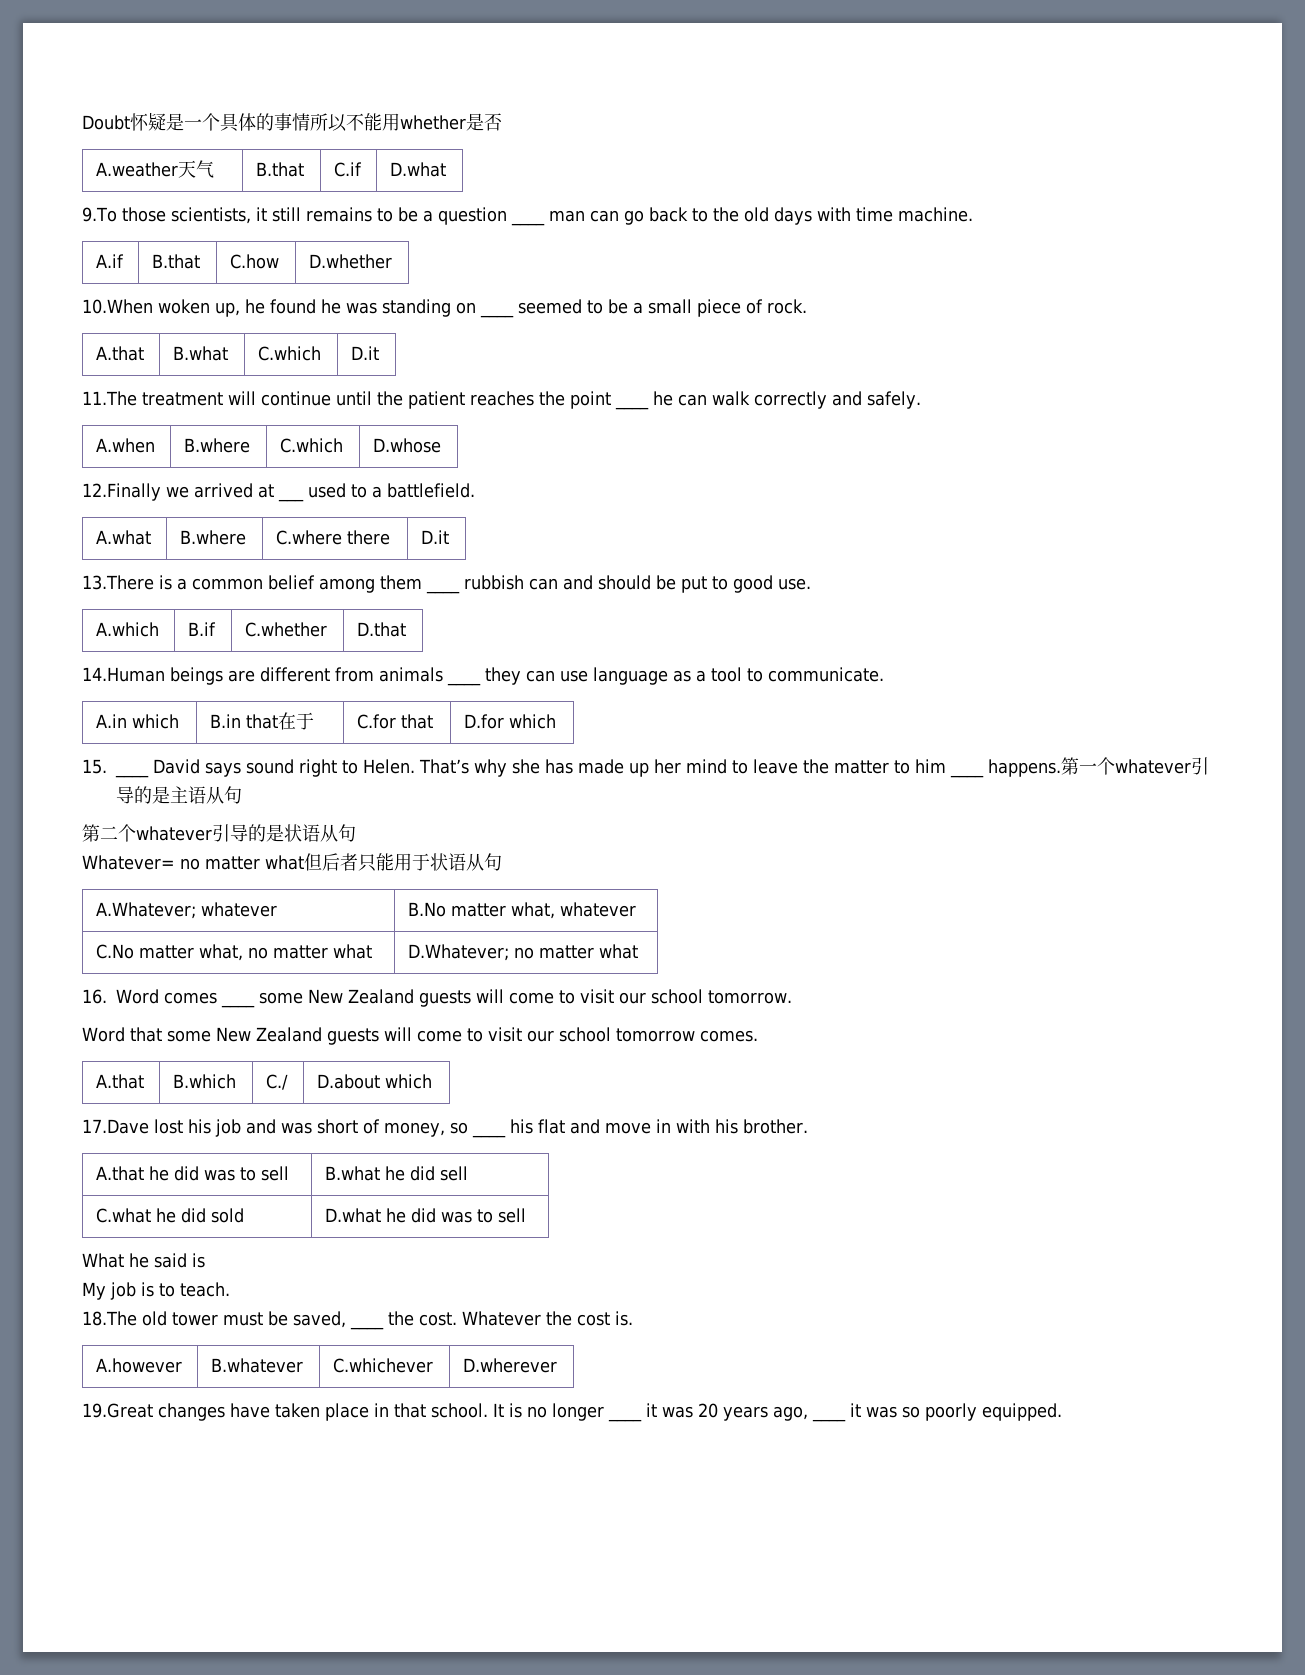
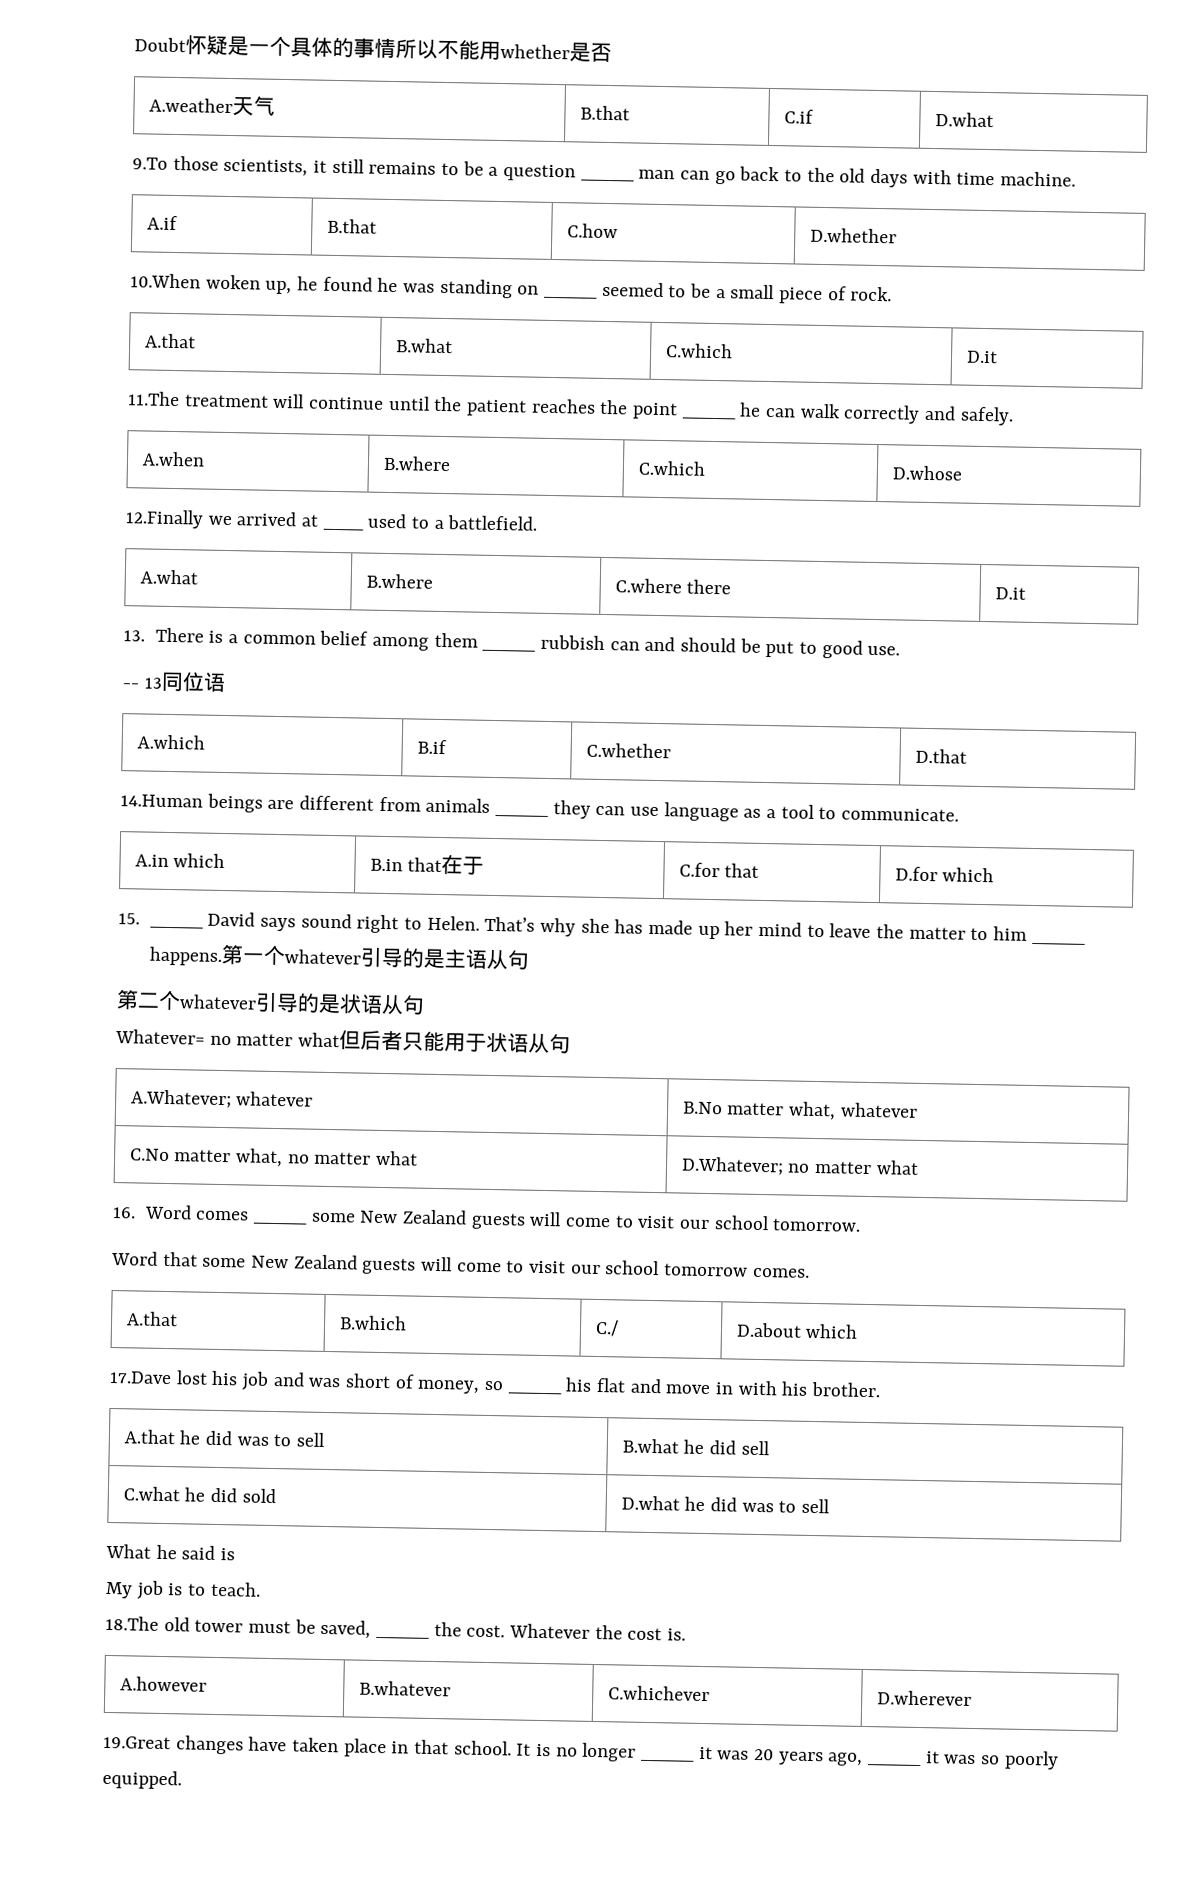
- 13.There is a common belief among them ____ rubbish can and should be put to good use.
+ 13. There is a common belief among them ____ rubbish can and should be put to good use.
+ -- 13同位语

